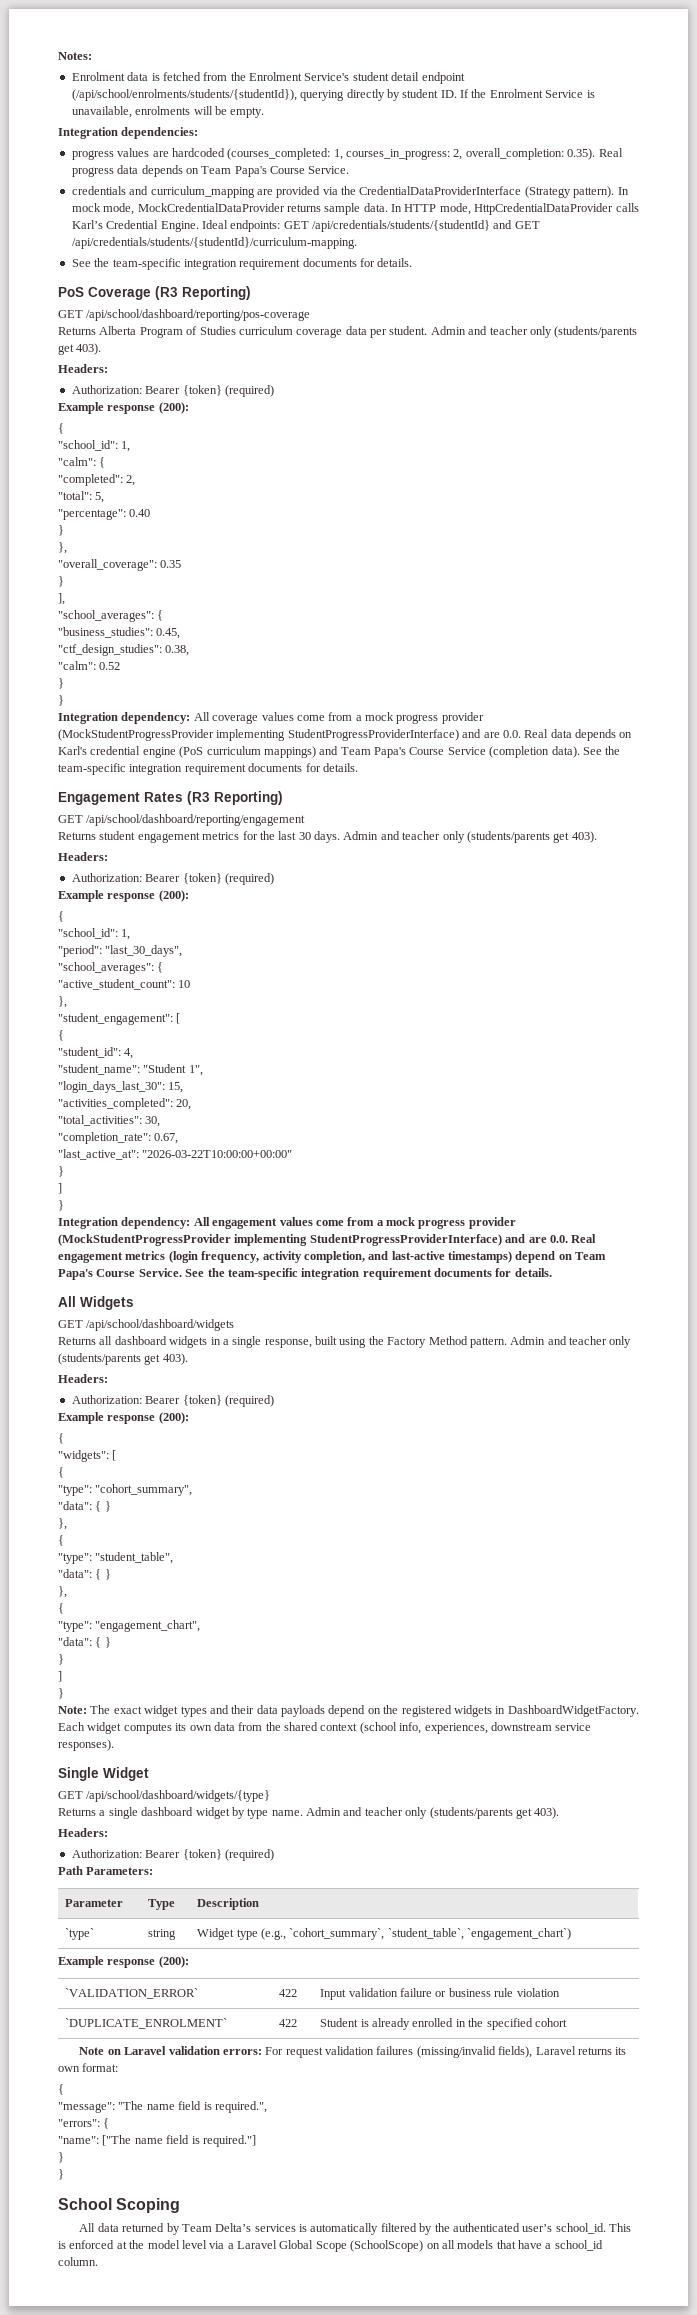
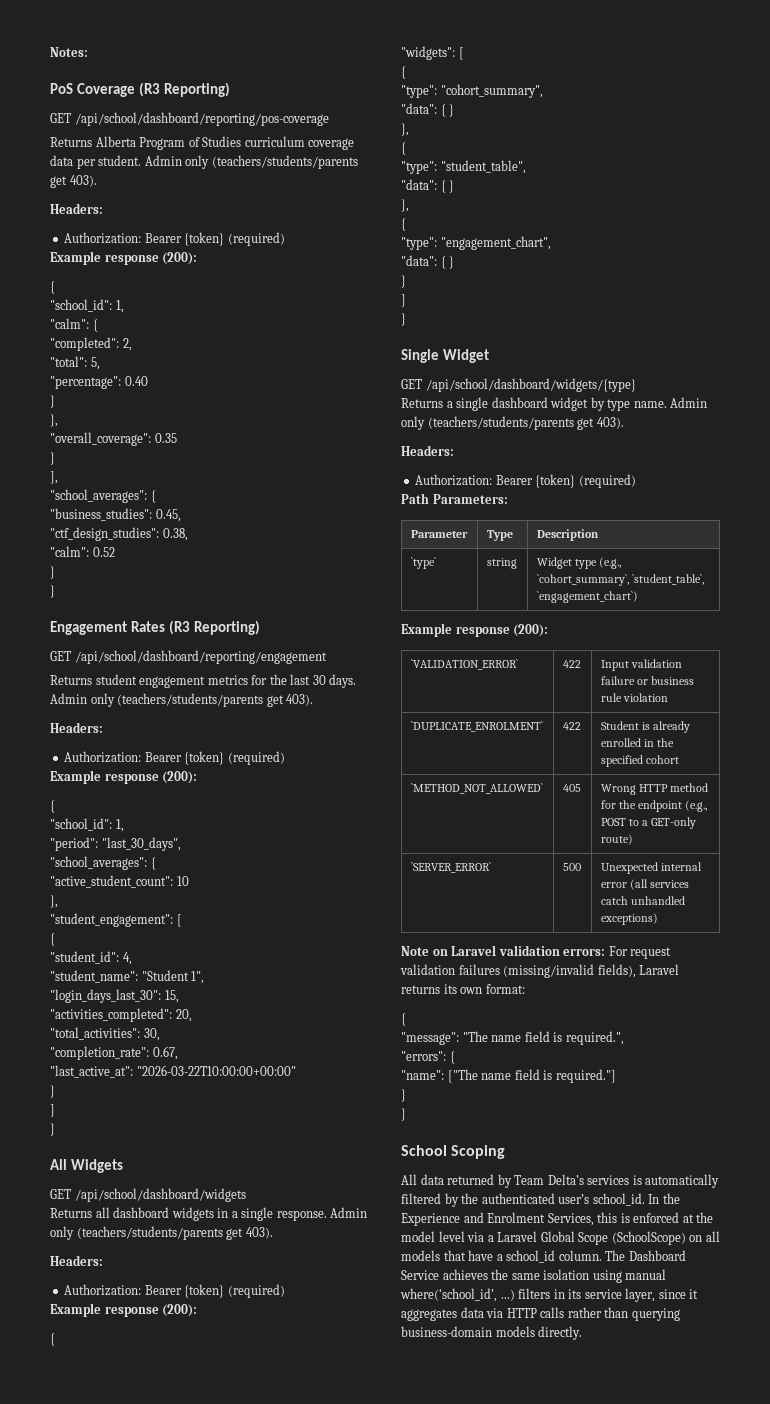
- Enrolment data is fetched from the Enrolment Service's student detail endpoint (/api/school/enrolments/students/{studentId}), querying directly by student ID. If the Enrolment Service is unavailable, enrolments will be empty.
- Integration dependencies:
- progress values are hardcoded (courses_completed: 1, courses_in_progress: 2, overall_completion: 0.35). Real progress data depends on Team Papa's Course Service.
- credentials and curriculum_mapping are provided via the CredentialDataProviderInterface (Strategy pattern). In mock mode, MockCredentialDataProvider returns sample data. In HTTP mode, HttpCredentialDataProvider calls Karl’s Credential Engine. Ideal endpoints: GET /api/credentials/students/{studentId} and GET /api/credentials/students/{studentId}/curriculum-mapping.
- See the team-specific integration requirement documents for details.
- Returns Alberta Program of Studies curriculum coverage data per student. Admin and teacher only (students/parents get 403).
+ Returns Alberta Program of Studies curriculum coverage data per student. Admin only (teachers/students/parents get 403).
- Integration dependency: All coverage values come from a mock progress provider (MockStudentProgressProvider implementing StudentProgressProviderInterface) and are 0.0. Real data depends on Karl's credential engine (PoS curriculum mappings) and Team Papa's Course Service (completion data). See the team-specific integration requirement documents for details.
- Returns student engagement metrics for the last 30 days. Admin and teacher only (students/parents get 403).
+ Returns student engagement metrics for the last 30 days. Admin only (teachers/students/parents get 403).
- Integration dependency: All engagement values come from a mock progress provider (MockStudentProgressProvider implementing StudentProgressProviderInterface) and are 0.0. Real engagement metrics (login frequency, activity completion, and last-active timestamps) depend on Team Papa's Course Service. See the team-specific integration requirement documents for details.
- Returns all dashboard widgets in a single response, built using the Factory Method pattern. Admin and teacher only (students/parents get 403).
+ Returns all dashboard widgets in a single response. Admin only (teachers/students/parents get 403).
- Note: The exact widget types and their data payloads depend on the registered widgets in DashboardWidgetFactory. Each widget computes its own data from the shared context (school info, experiences, downstream service responses).
- Returns a single dashboard widget by type name. Admin and teacher only (students/parents get 403).
+ Returns a single dashboard widget by type name. Admin only (teachers/students/parents get 403).
+ `METHOD_NOT_ALLOWED` | 405 | Wrong HTTP method for the endpoint (e.g., POST to a GET-only route)
+ `SERVER_ERROR` | 500 | Unexpected internal error (all services catch unhandled exceptions)
- This is enforced at the model level via a Laravel Global Scope (SchoolScope) on all models that have a school_id column.
+ In the Experience and Enrolment Services, this is enforced at the model level via a Laravel Global Scope (SchoolScope) on all models that have a school_id column.
+ The Dashboard Service achieves the same isolation using manual where(‘school_id’, ...) filters in its service layer, since it aggregates data via HTTP calls rather than querying business-domain models directly.

